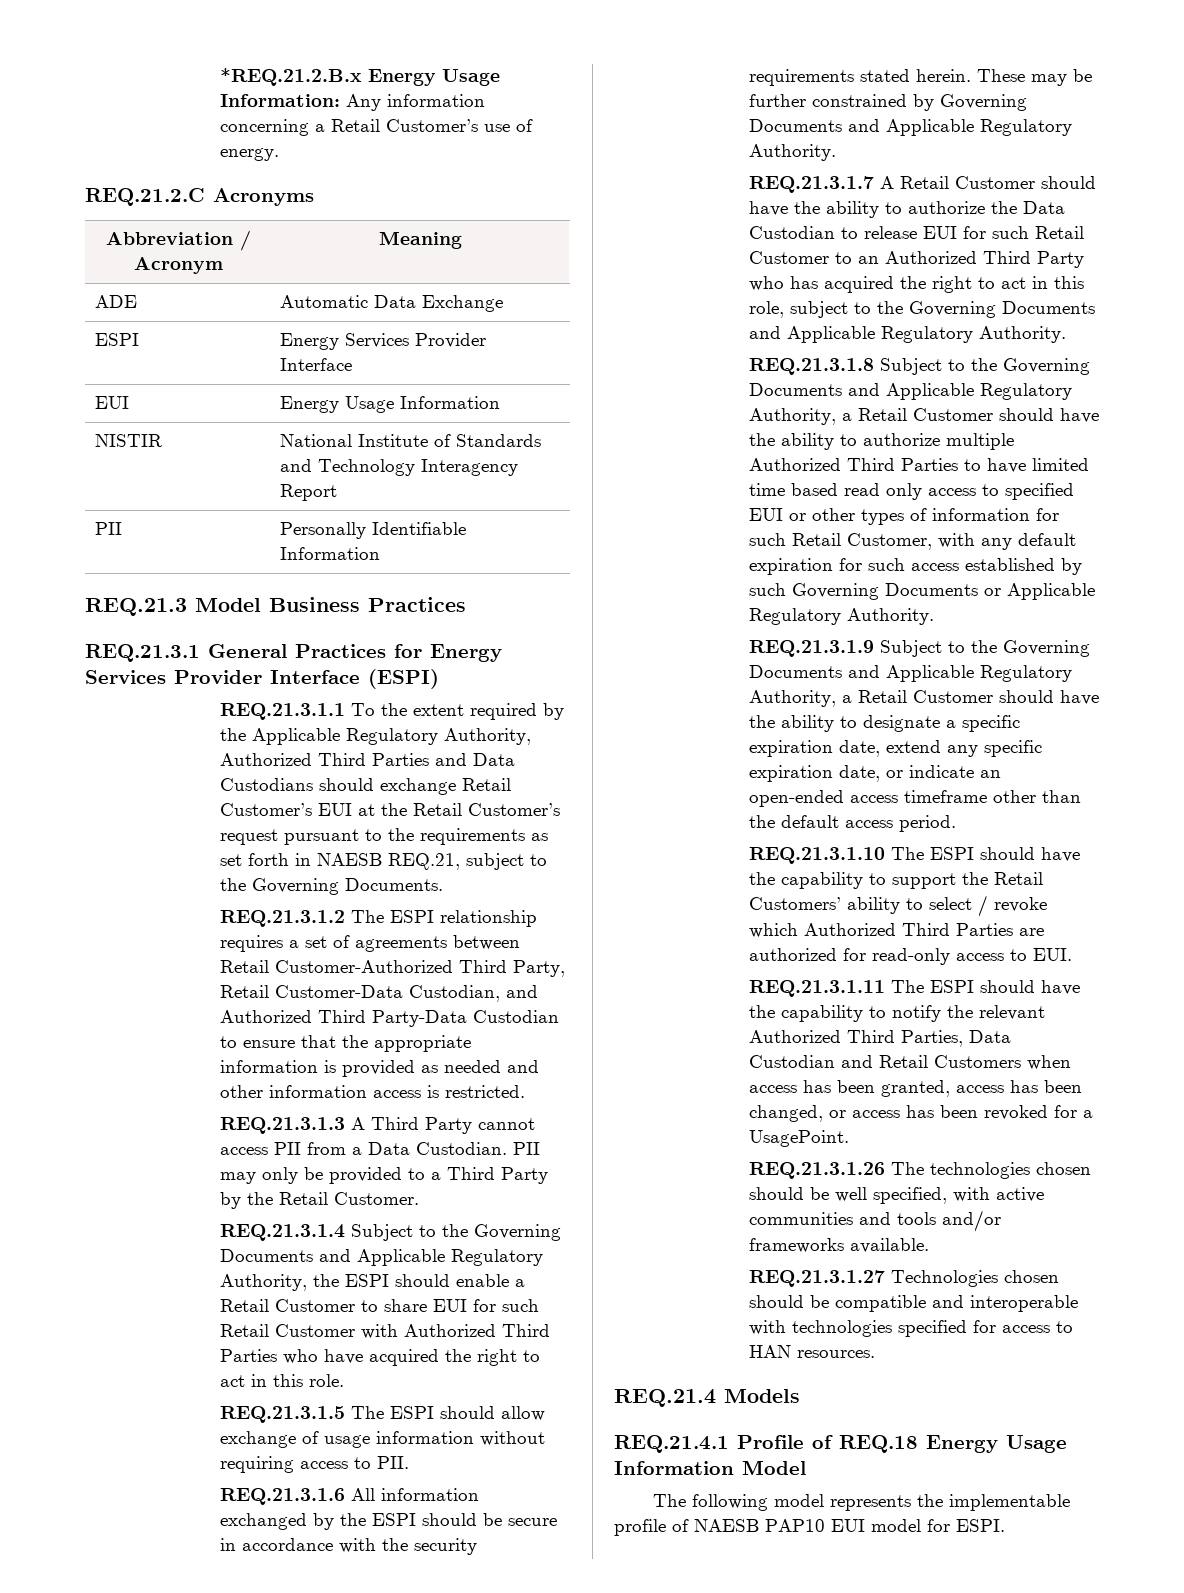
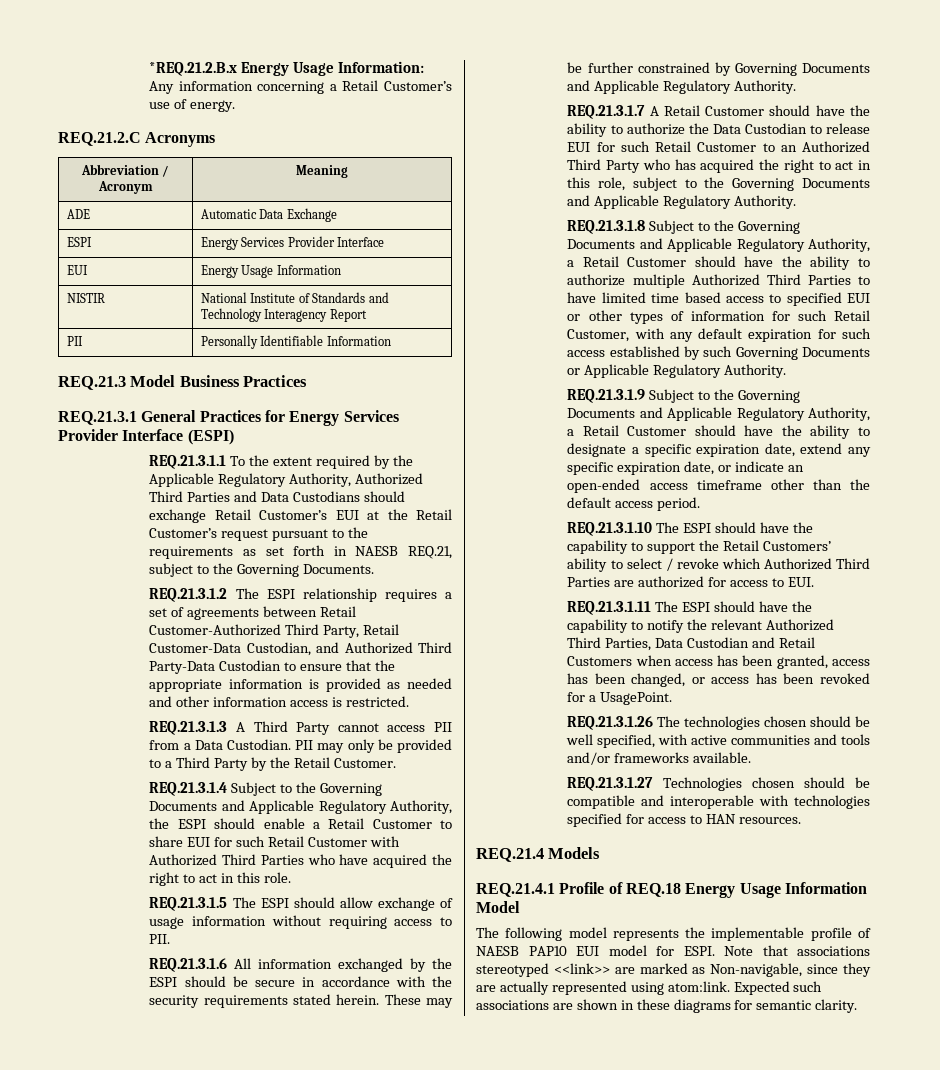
- REQ.21.3.1.8 Subject to the Governing Documents and Applicable Regulatory Authority, a Retail Customer should have the ability to authorize multiple Authorized Third Parties to have limited time based read only access to specified EUI or other types of information for such Retail Customer, with any default expiration for such access established by such Governing Documents or Applicable Regulatory Authority.
+ REQ.21.3.1.8 Subject to the Governing Documents and Applicable Regulatory Authority, a Retail Customer should have the ability to authorize multiple Authorized Third Parties to have limited time based access to specified EUI or other types of information for such Retail Customer, with any default expiration for such access established by such Governing Documents or Applicable Regulatory Authority.
- REQ.21.3.1.10 The ESPI should have the capability to support the Retail Customers’ ability to select / revoke which Authorized Third Parties are authorized for read-only access to EUI.
+ REQ.21.3.1.10 The ESPI should have the capability to support the Retail Customers’ ability to select / revoke which Authorized Third Parties are authorized for access to EUI.
+ Note that associations stereotyped <<link>> are marked as Non-navigable, since they are actually represented using atom:link. Expected such associations are shown in these diagrams for semantic clarity.

